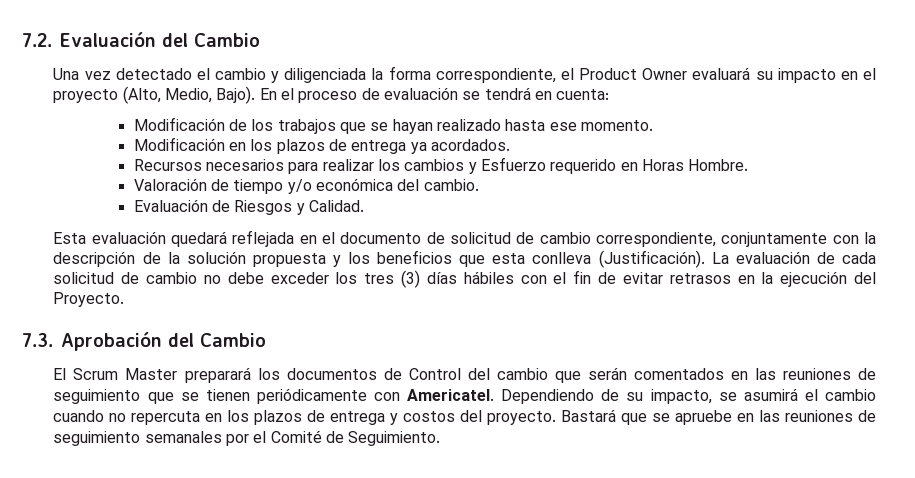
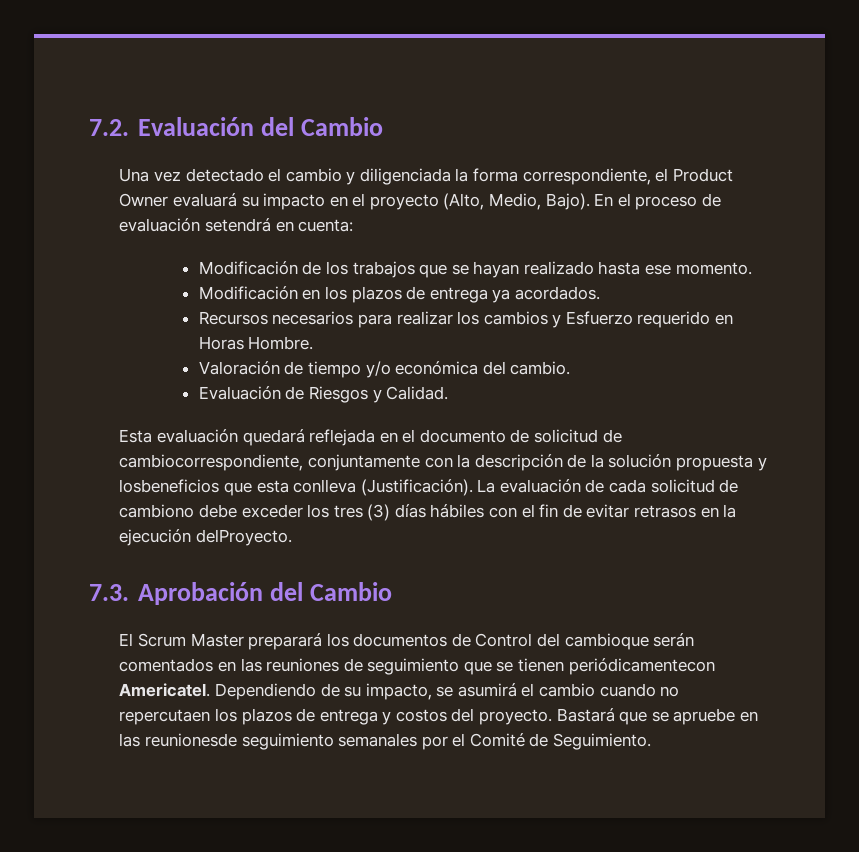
- En el proceso de evaluación se tendrá en cuenta:
+ En el proceso de evaluación setendrá en cuenta:
- Esta evaluación quedará reflejada en el documento de solicitud de cambio correspondiente, conjuntamente con la descripción de la solución propuesta y los beneficios que esta conlleva (Justificación).
+ Esta evaluación quedará reflejada en el documento de solicitud de cambiocorrespondiente, conjuntamente con la descripción de la solución propuesta y losbeneficios que esta conlleva (Justificación).
- La evaluación de cada solicitud de cambio no debe exceder los tres (3) días hábiles con el fin de evitar retrasos en la ejecución del Proyecto.
+ La evaluación de cada solicitud de cambiono debe exceder los tres (3) días hábiles con el fin de evitar retrasos en la ejecución delProyecto.
- El Scrum Master preparará los documentos de Control del cambio que serán comentados en las reuniones de seguimiento que se tienen periódicamente con Americatel.
+ El Scrum Master preparará los documentos de Control del cambioque serán comentados en las reuniones de seguimiento que se tienen periódicamentecon Americatel.
- Dependiendo de su impacto, se asumirá el cambio cuando no repercuta en los plazos de entrega y costos del proyecto.
+ Dependiendo de su impacto, se asumirá el cambio cuando no repercutaen los plazos de entrega y costos del proyecto.
- Bastará que se apruebe en las reuniones de seguimiento semanales por el Comité de Seguimiento.
+ Bastará que se apruebe en las reunionesde seguimiento semanales por el Comité de Seguimiento.

